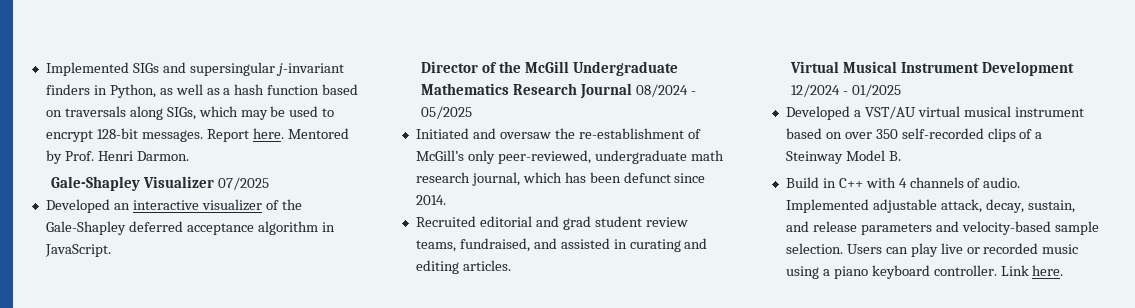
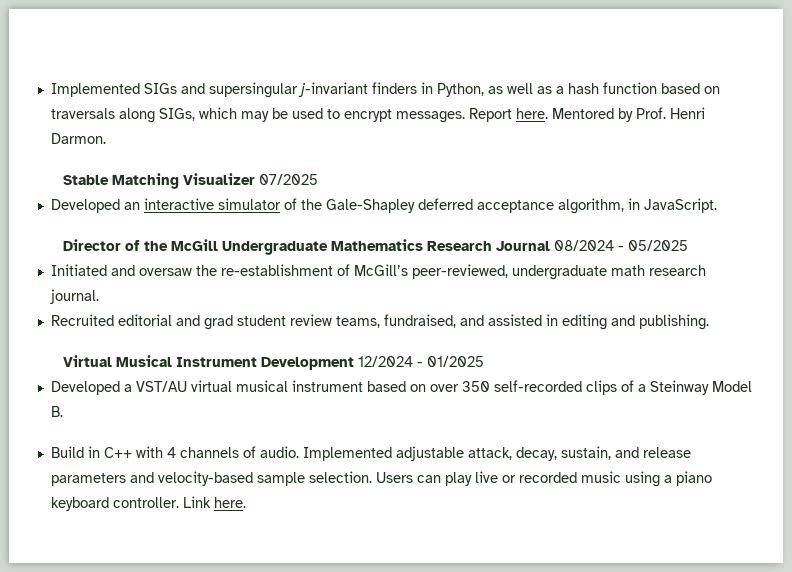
- Implemented SIGs and supersingular j-invariant finders in Python, as well as a hash function based on traversals along SIGs, which may be used to encrypt 128-bit messages.
+ Implemented SIGs and supersingular j-invariant finders in Python, as well as a hash function based on traversals along SIGs, which may be used to encrypt messages.
- Gale-Shapley Visualizer 07/2025
+ Stable Matching Visualizer 07/2025
- Developed an interactive visualizer of the Gale-Shapley deferred acceptance algorithm in JavaScript.
+ Developed an interactive simulator of the Gale-Shapley deferred acceptance algorithm, in JavaScript.
- Initiated and oversaw the re-establishment of McGill’s only peer-reviewed, undergraduate math research journal, which has been defunct since 2014.
+ Initiated and oversaw the re-establishment of McGill’s peer-reviewed, undergraduate math research journal.
- Recruited editorial and grad student review teams, fundraised, and assisted in curating and editing articles.
+ Recruited editorial and grad student review teams, fundraised, and assisted in editing and publishing.

